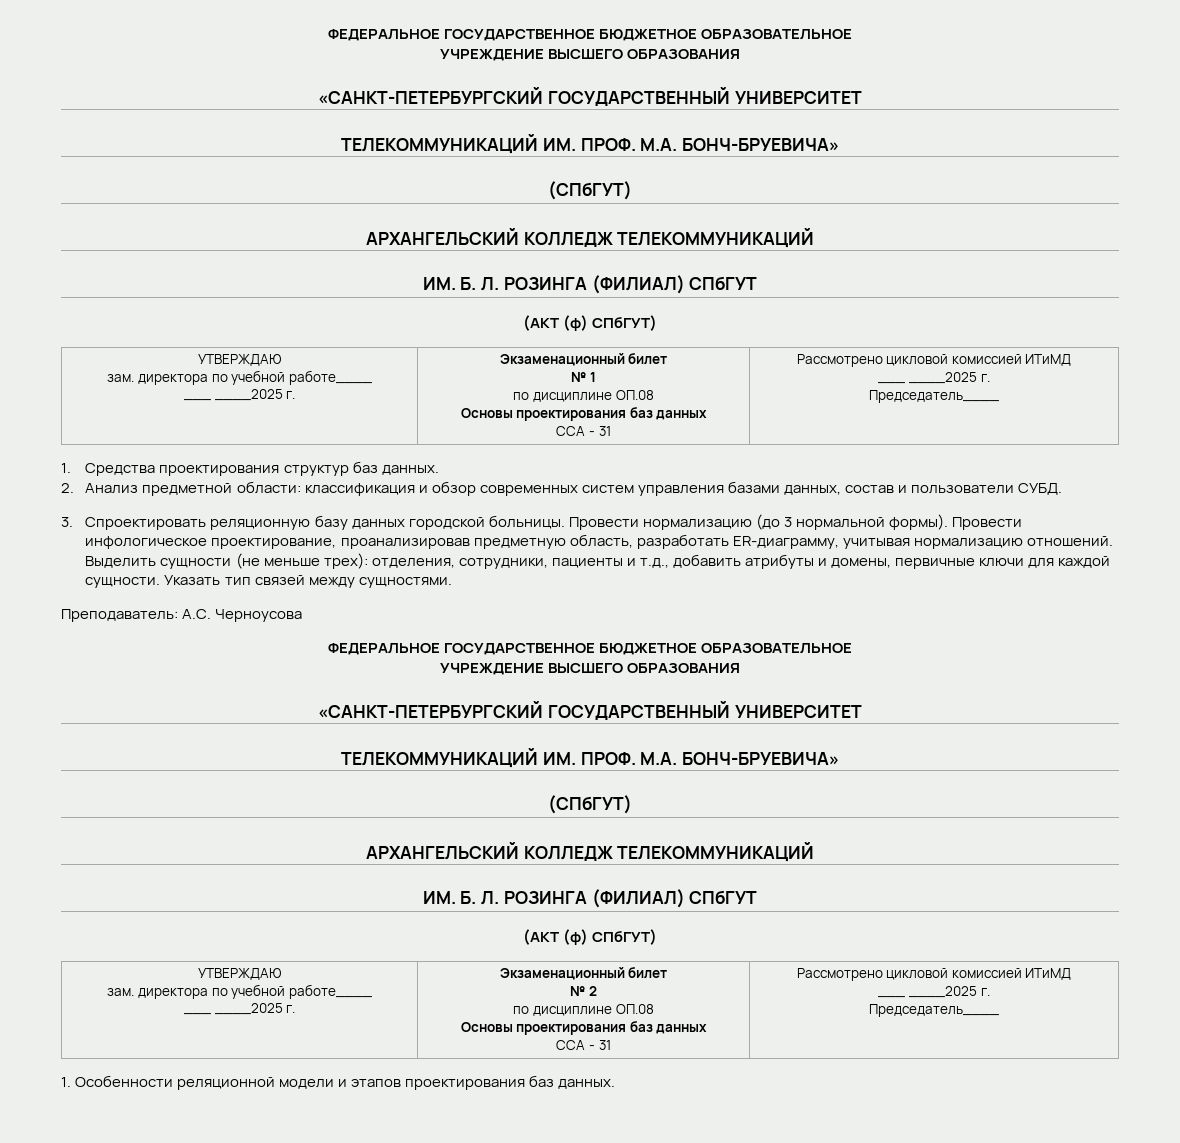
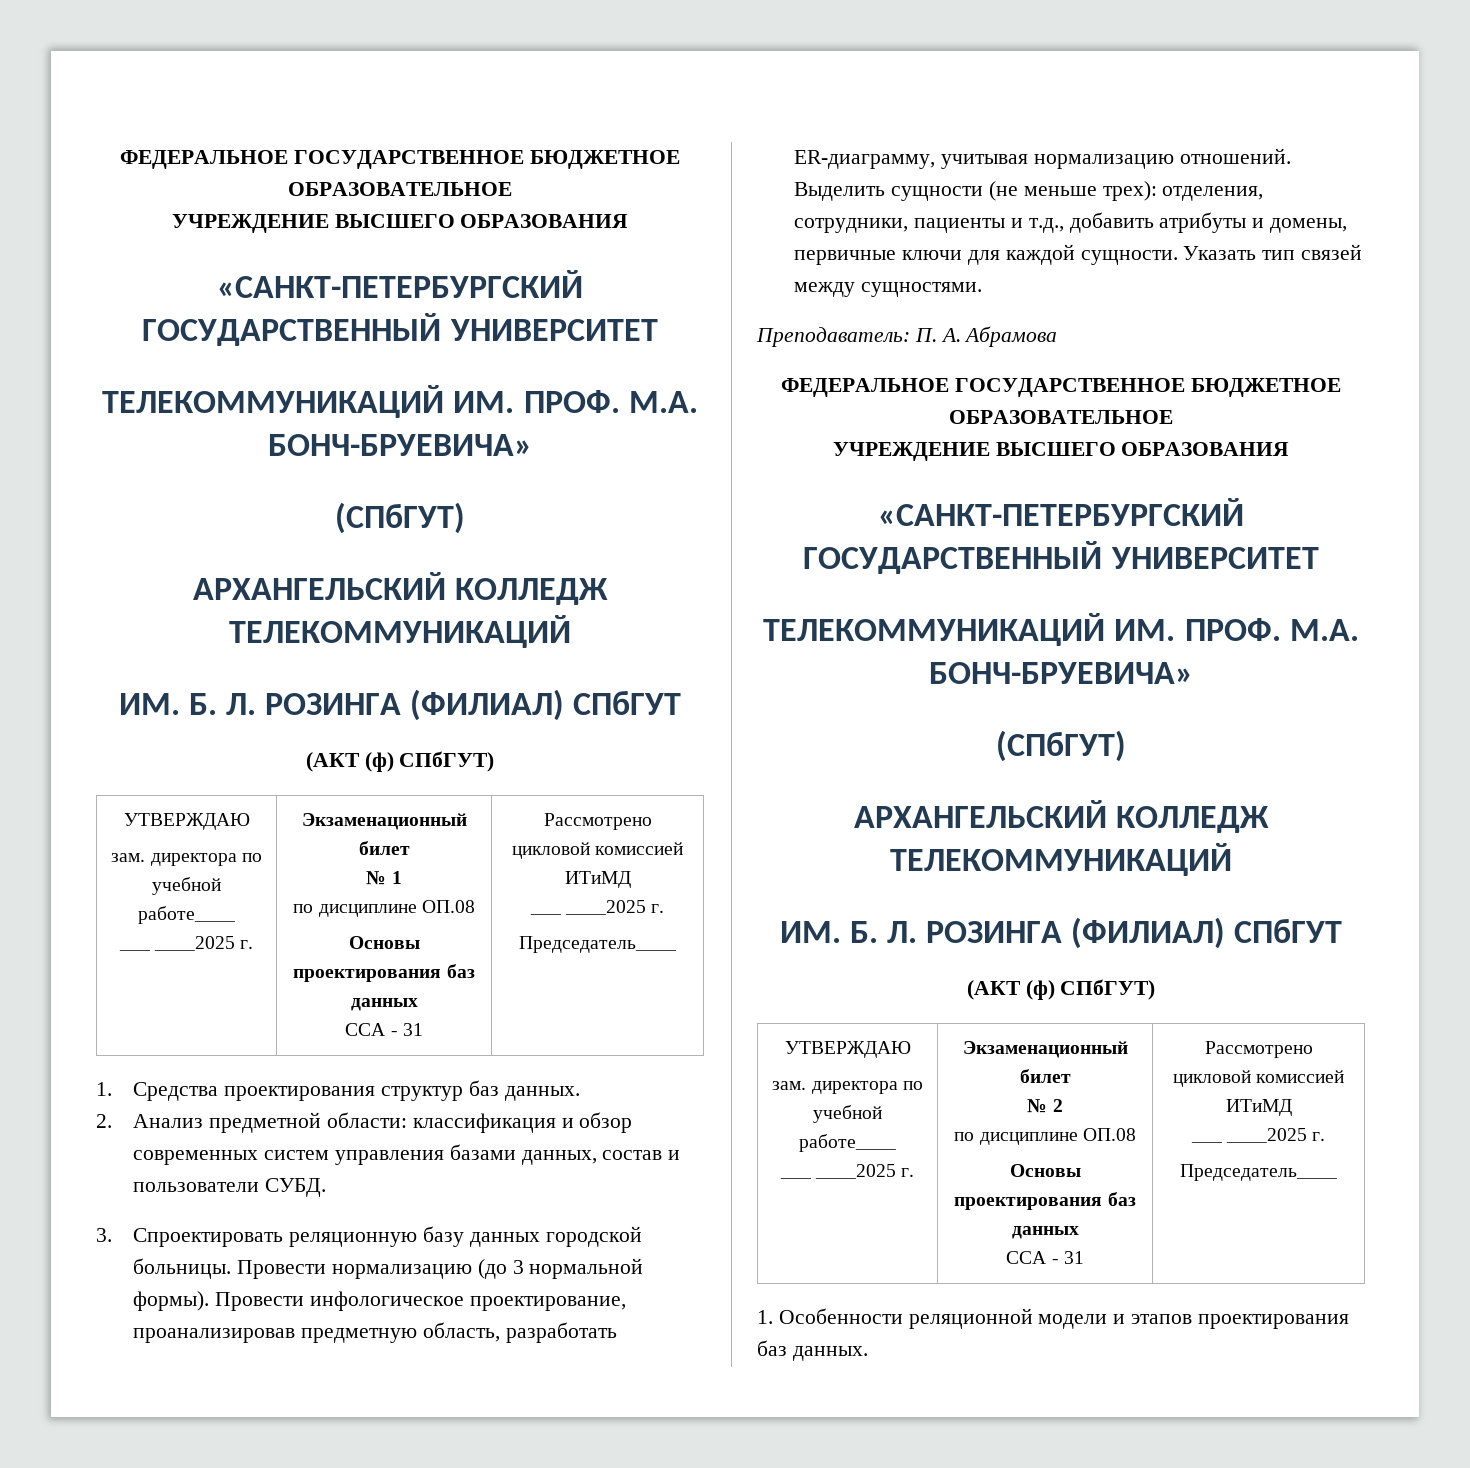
- Преподаватель: А.С. Черноусова
+ Преподаватель: П. А. Абрамова

